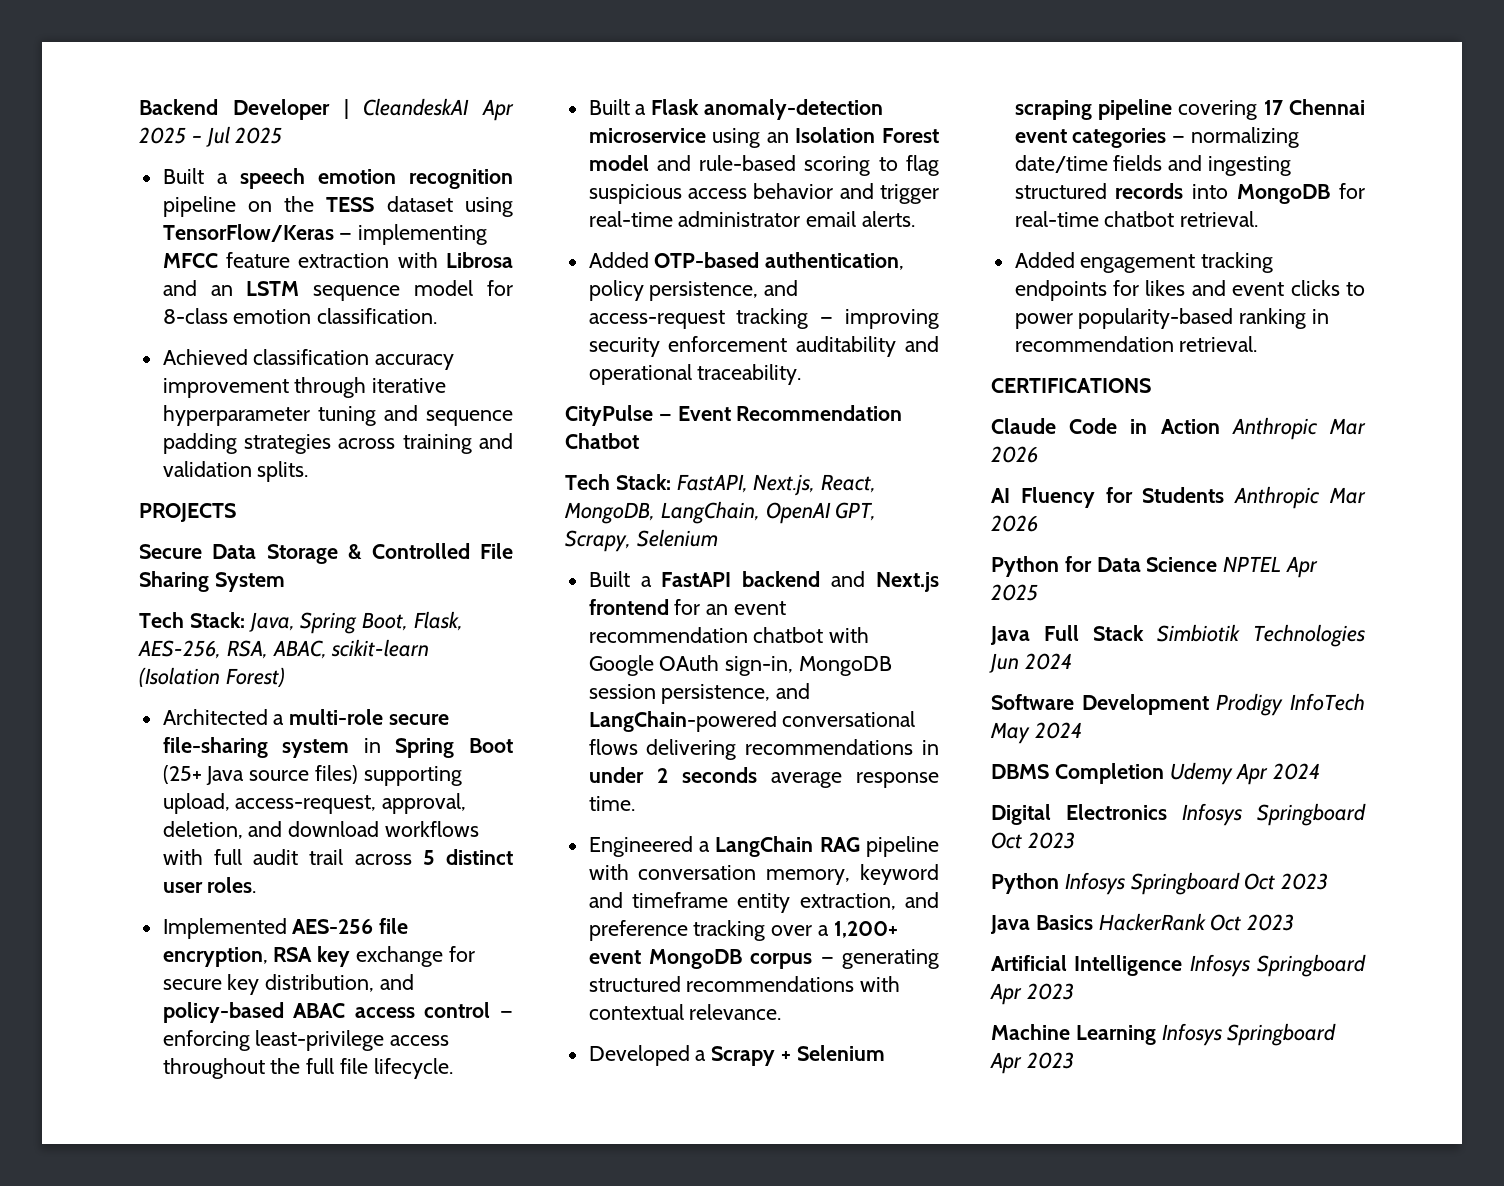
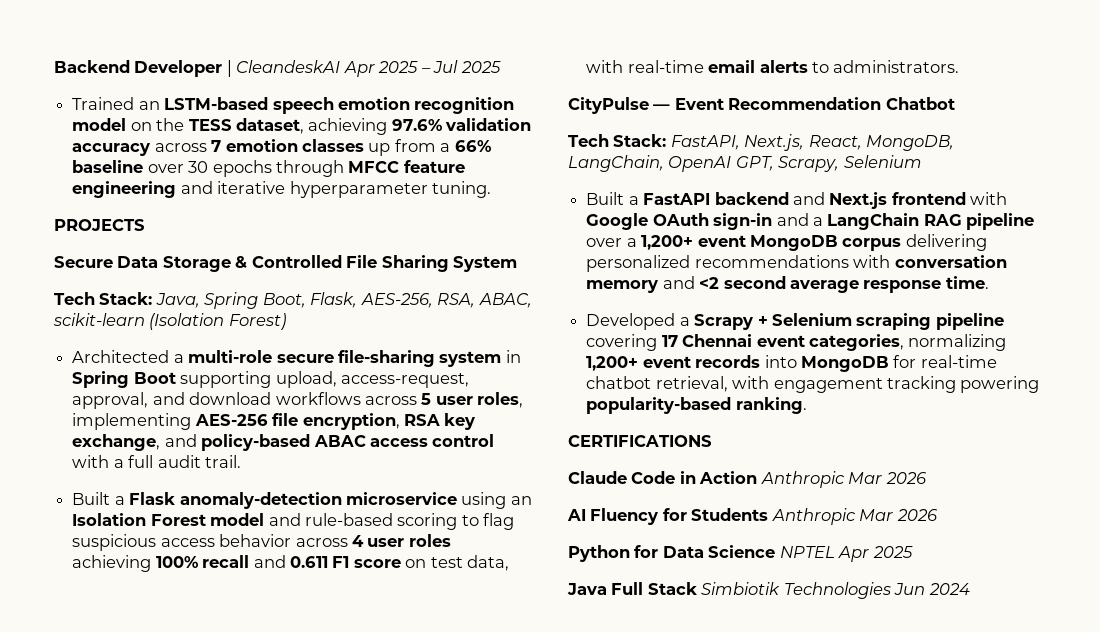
- Built a speech emotion recognition pipeline on the TESS dataset using TensorFlow/Keras — implementing MFCC feature extraction with Librosa and an LSTM sequence model for 8-class emotion classification.
- Achieved classification accuracy improvement through iterative hyperparameter tuning and sequence padding strategies across training and validation splits.
+ Trained an LSTM-based speech emotion recognition model on the TESS dataset, achieving 97.6% validation accuracy across 7 emotion classes up from a 66% baseline over 30 epochs through MFCC feature engineering and iterative hyperparameter tuning.
- Architected a multi-role secure file-sharing system in Spring Boot (25+ Java source files) supporting upload, access-request, approval, deletion, and download workflows with full audit trail across 5 distinct user roles.
- Implemented AES-256 file encryption, RSA key exchange for secure key distribution, and policy-based ABAC access control — enforcing least-privilege access throughout the full file lifecycle.
+ Architected a multi-role secure file-sharing system in Spring Boot supporting upload, access-request, approval, and download workflows across 5 user roles, implementing AES-256 file encryption, RSA key exchange, and policy-based ABAC access control with a full audit trail.
- Built a Flask anomaly-detection microservice using an Isolation Forest model and rule-based scoring to flag suspicious access behavior and trigger real-time administrator email alerts.
- Added OTP-based authentication, policy persistence, and access-request tracking — improving security enforcement auditability and operational traceability.
+ Built a Flask anomaly-detection microservice using an Isolation Forest model and rule-based scoring to flag suspicious access behavior across 4 user roles achieving 100% recall and 0.611 F1 score on test data, with real-time email alerts to administrators.
- Built a FastAPI backend and Next.js frontend for an event recommendation chatbot with Google OAuth sign-in, MongoDB session persistence, and LangChain-powered conversational flows delivering recommendations in under 2 seconds average response time.
- Engineered a LangChain RAG pipeline with conversation memory, keyword and timeframe entity extraction, and preference tracking over a 1,200+ event MongoDB corpus — generating structured recommendations with contextual relevance.
+ Built a FastAPI backend and Next.js frontend with Google OAuth sign-in and a LangChain RAG pipeline over a 1,200+ event MongoDB corpus delivering personalized recommendations with conversation memory and <2 second average response time.
- Developed a Scrapy + Selenium scraping pipeline covering 17 Chennai event categories — normalizing date/time fields and ingesting structured records into MongoDB for real-time chatbot retrieval.
- Added engagement tracking endpoints for likes and event clicks to power popularity-based ranking in recommendation retrieval.
+ Developed a Scrapy + Selenium scraping pipeline covering 17 Chennai event categories, normalizing 1,200+ event records into MongoDB for real-time chatbot retrieval, with engagement tracking powering popularity-based ranking.
- Software Development Prodigy InfoTech May 2024
- DBMS Completion Udemy Apr 2024
- Digital Electronics Infosys Springboard Oct 2023
- Python Infosys Springboard Oct 2023
- Java Basics HackerRank Oct 2023
- Artificial Intelligence Infosys Springboard Apr 2023
- Machine Learning Infosys Springboard Apr 2023

